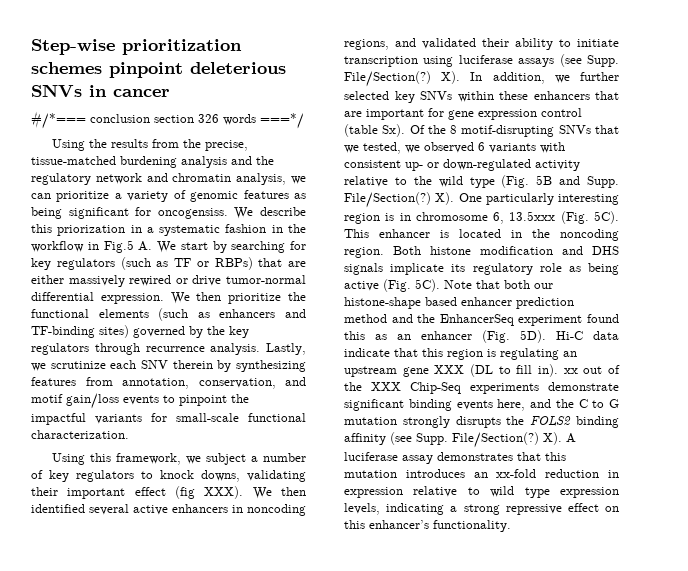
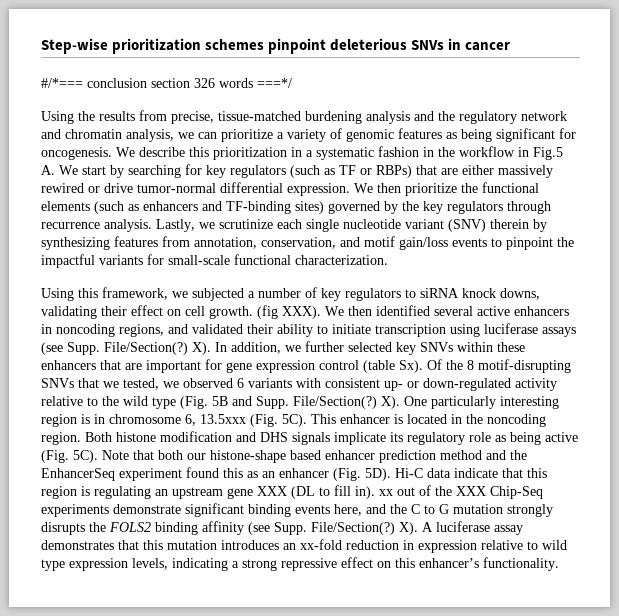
- Using the results from the precise, tissue-matched burdening analysis and the regulatory network and chromatin analysis, we can prioritize a variety of genomic features as being significant for oncogensiss.
+ Using the results from precise, tissue-matched burdening analysis and the regulatory network and chromatin analysis, we can prioritize a variety of genomic features as being significant for oncogenesis.
- We describe this priorization in a systematic fashion in the workflow in Fig.5 A. We start by searching for key regulators (such as TF or RBPs) that are either massively rewired or drive tumor-normal differential expression.
+ We describe this prioritization in a systematic fashion in the workflow in Fig.5 A. We start by searching for key regulators (such as TF or RBPs) that are either massively rewired or drive tumor-normal differential expression.
- Lastly, we scrutinize each SNV therein by synthesizing features from annotation, conservation, and motif gain/loss events to pinpoint the impactful variants for small-scale functional characterization.
+ Lastly, we scrutinize each single nucleotide variant (SNV) therein by synthesizing features from annotation, conservation, and motif gain/loss events to pinpoint the impactful variants for small-scale functional characterization.
- Using this framework, we subject a number of key regulators to knock downs, validating their important effect (fig XXX).
+ Using this framework, we subjected a number of key regulators to siRNA knock downs, validating their effect on cell growth. (fig XXX).

